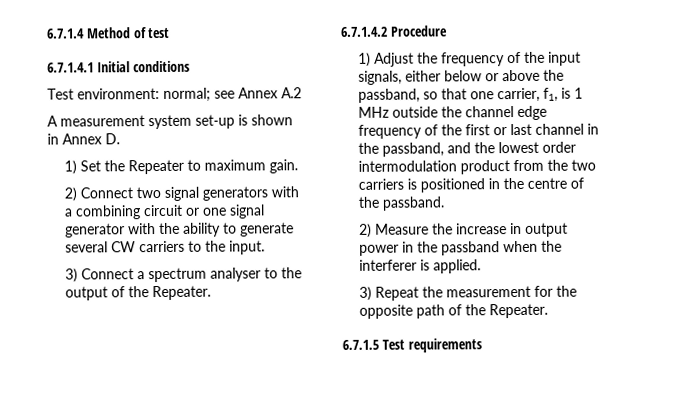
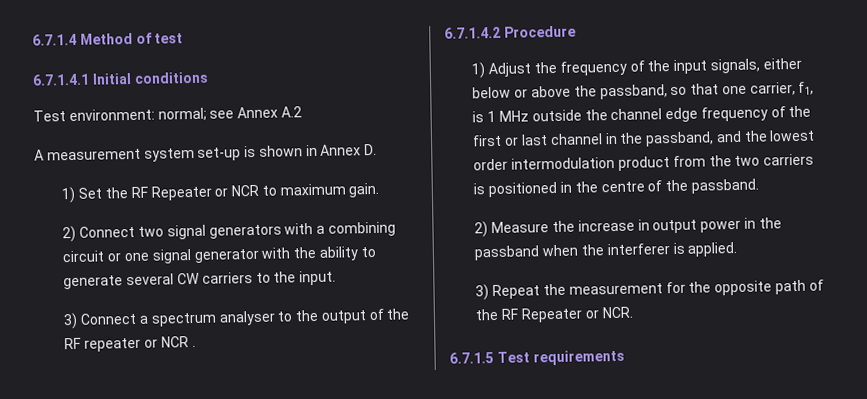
- 1) Set the Repeater to maximum gain.
+ 1) Set the RF Repeater or NCR to maximum gain.
- 3) Connect a spectrum analyser to the output of the Repeater.
+ 3) Connect a spectrum analyser to the output of the RF repeater or NCR .
- 3) Repeat the measurement for the opposite path of the Repeater.
+ 3) Repeat the measurement for the opposite path of the RF Repeater or NCR.

